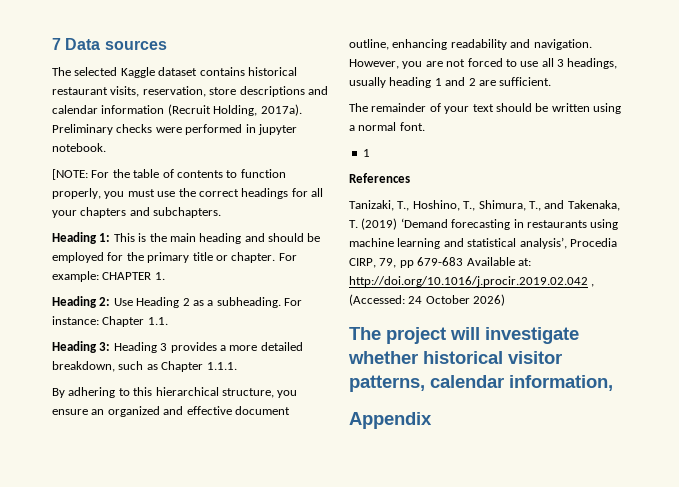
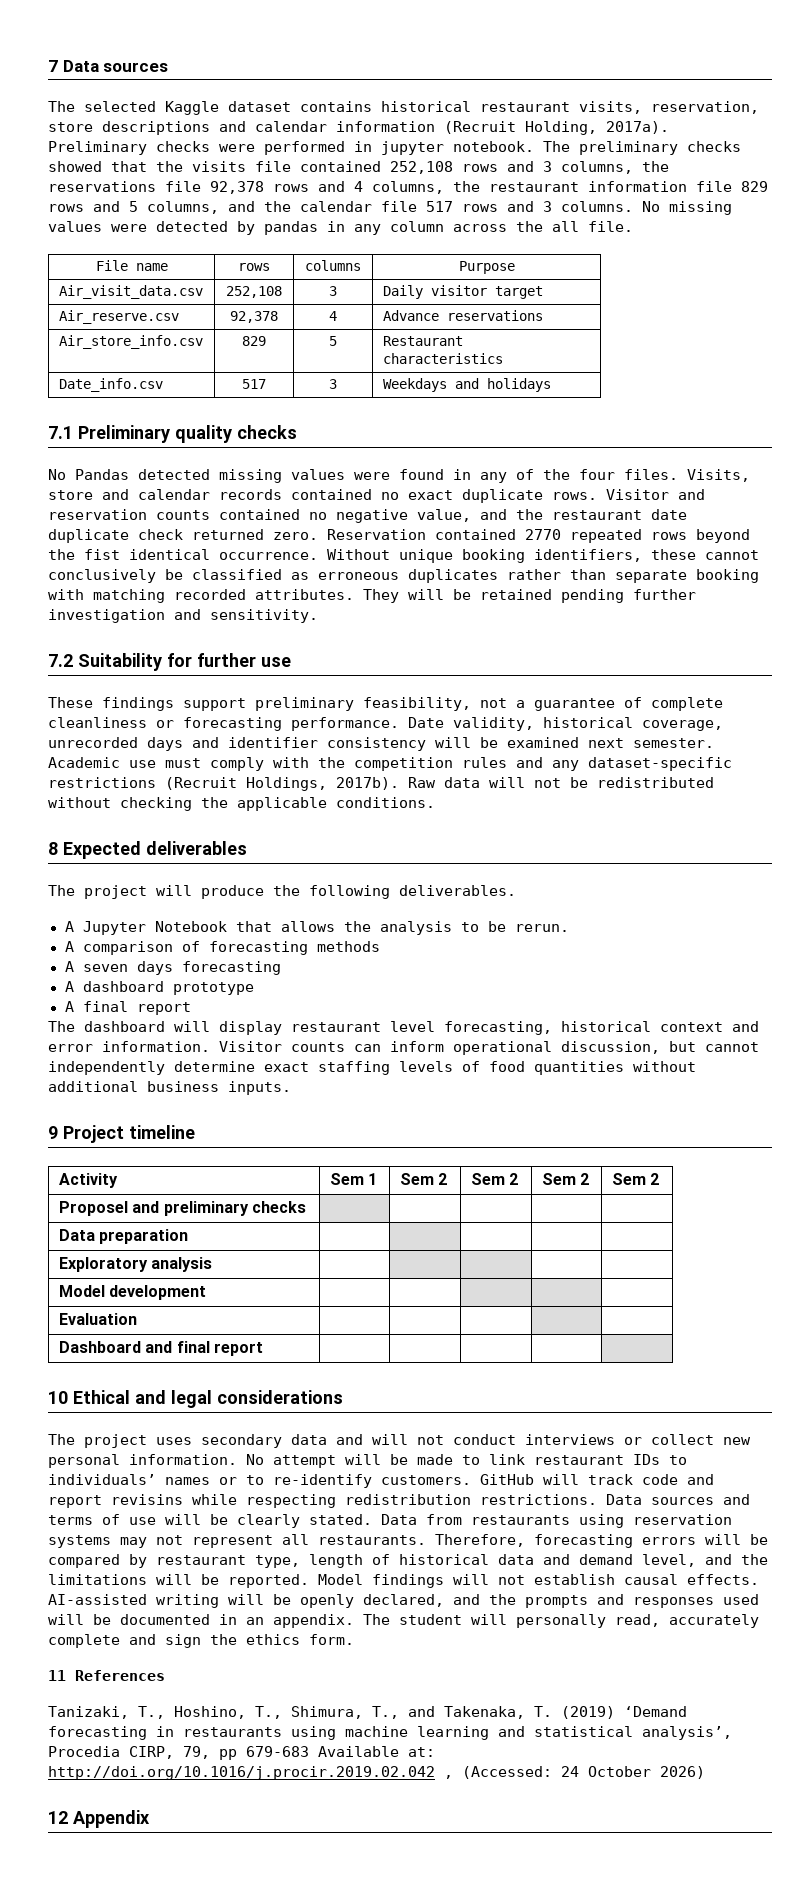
- Preliminary checks were performed in jupyter notebook.
- [NOTE: For the table of contents to function properly, you must use the correct headings for all your chapters and subchapters.
- Heading 1: This is the main heading and should be employed for the primary title or chapter. For example: CHAPTER 1.
- Heading 2: Use Heading 2 as a subheading. For instance: Chapter 1.1.
- Heading 3: Heading 3 provides a more detailed breakdown, such as Chapter 1.1.1.
- By adhering to this hierarchical structure, you ensure an organized and effective document outline, enhancing readability and navigation. However, you are not forced to use all 3 headings, usually heading 1 and 2 are sufficient.
- The remainder of your text should be written using a normal font.
- 1
- References
+ Preliminary checks were performed in jupyter notebook. The preliminary checks showed that the visits file contained 252,108 rows and 3 columns, the reservations file 92,378 rows and 4 columns, the restaurant information file 829 rows and 5 columns, and the calendar file 517 rows and 3 columns. No missing values were detected by pandas in any column across the all file.
+ File name | rows | columns | Purpose
+ Air_visit_data.csv | 252,108 | 3 | Daily visitor target
+ Air_reserve.csv | 92,378 | 4 | Advance reservations
+ Air_store_info.csv | 829 | 5 | Restaurant characteristics
+ Date_info.csv | 517 | 3 | Weekdays and holidays
+ 7.1 Preliminary quality checks
+ No Pandas detected missing values were found in any of the four files. Visits, store and calendar records contained no exact duplicate rows. Visitor and reservation counts contained no negative value, and the restaurant date duplicate check returned zero. Reservation contained 2770 repeated rows beyond the fist identical occurrence. Without unique booking identifiers, these cannot conclusively be classified as erroneous duplicates rather than separate booking with matching recorded attributes. They will be retained pending further investigation and sensitivity.
+ 7.2 Suitability for further use
+ These findings support preliminary feasibility, not a guarantee of complete cleanliness or forecasting performance. Date validity, historical coverage, unrecorded days and identifier consistency will be examined next semester. Academic use must comply with the competition rules and any dataset-specific restrictions (Recruit Holdings, 2017b). Raw data will not be redistributed without checking the applicable conditions.
+ 8 Expected deliverables
+ The project will produce the following deliverables.
+ A Jupyter Notebook that allows the analysis to be rerun.
+ A comparison of forecasting methods
+ A seven days forecasting
+ A dashboard prototype
+ A final report
+ The dashboard will display restaurant level forecasting, historical context and error information. Visitor counts can inform operational discussion, but cannot independently determine exact staffing levels of food quantities without additional business inputs.
+ 9 Project timeline
+ Activity | Sem 1 | Sem 2 | Sem 2 | Sem 2 | Sem 2
+ Proposel and preliminary checks | | | | |
+ Data preparation | | | | |
+ Exploratory analysis | | | | |
+ Model development | | | | |
+ Evaluation | | | | |
+ Dashboard and final report | | | | |
+ 10 Ethical and legal considerations
+ The project uses secondary data and will not conduct interviews or collect new personal information. No attempt will be made to link restaurant IDs to individuals’ names or to re-identify customers. GitHub will track code and report revisins while respecting redistribution restrictions. Data sources and terms of use will be clearly stated. Data from restaurants using reservation systems may not represent all restaurants. Therefore, forecasting errors will be compared by restaurant type, length of historical data and demand level, and the limitations will be reported. Model findings will not establish causal effects. AI-assisted writing will be openly declared, and the prompts and responses used will be documented in an appendix. The student will personally read, accurately complete and sign the ethics form.
+ 11 References
- The project will investigate whether historical visitor patterns, calendar information,
- Appendix
+ 12 Appendix

